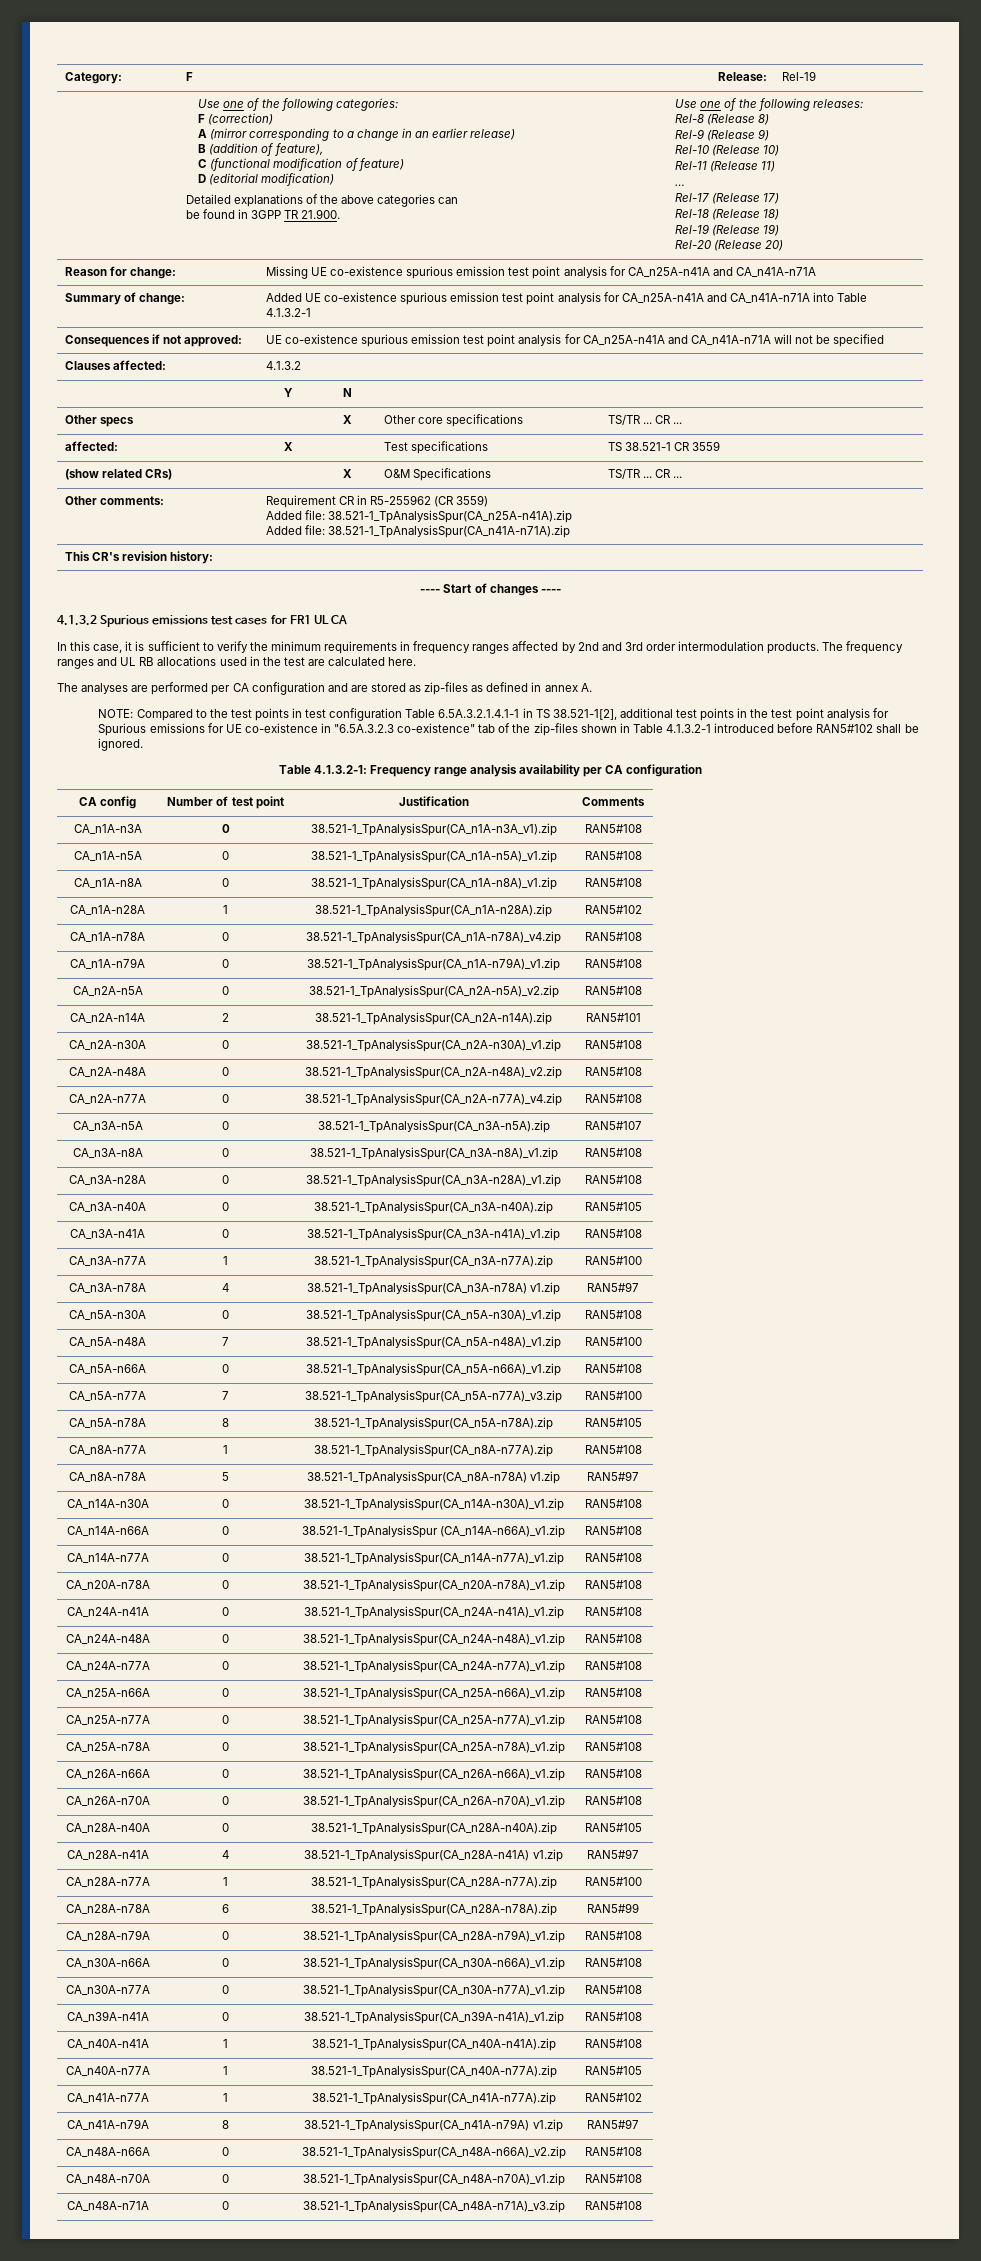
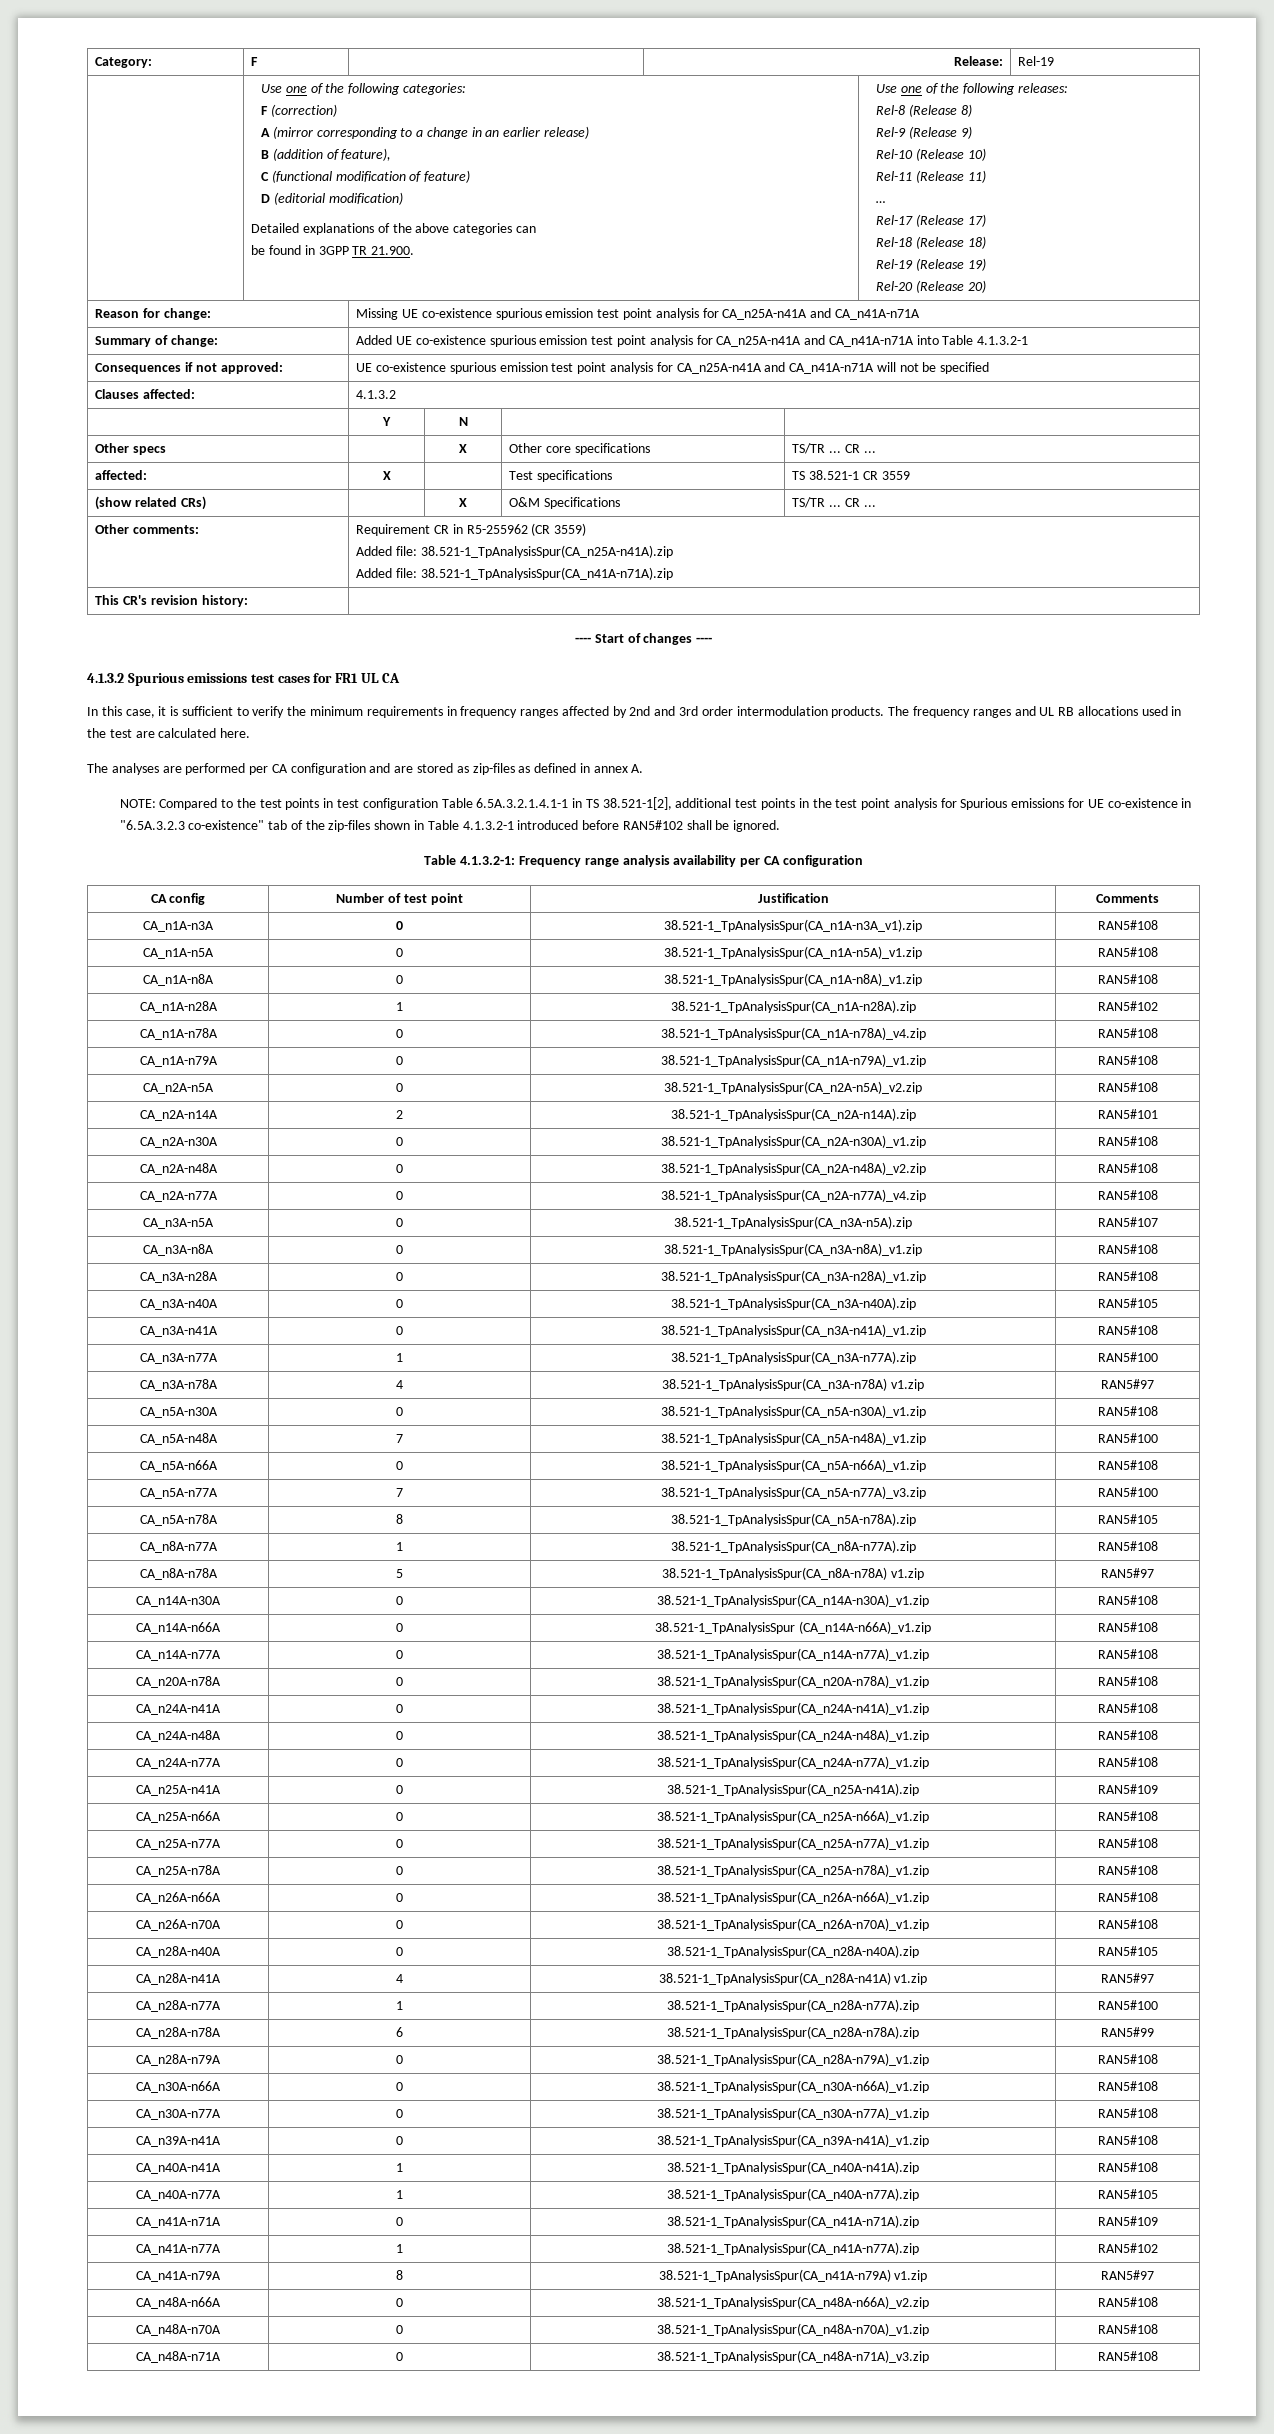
+ CA_n25A-n41A | 0 | 38.521-1_TpAnalysisSpur(CA_n25A-n41A).zip | RAN5#109
+ CA_n41A-n71A | 0 | 38.521-1_TpAnalysisSpur(CA_n41A-n71A).zip | RAN5#109

